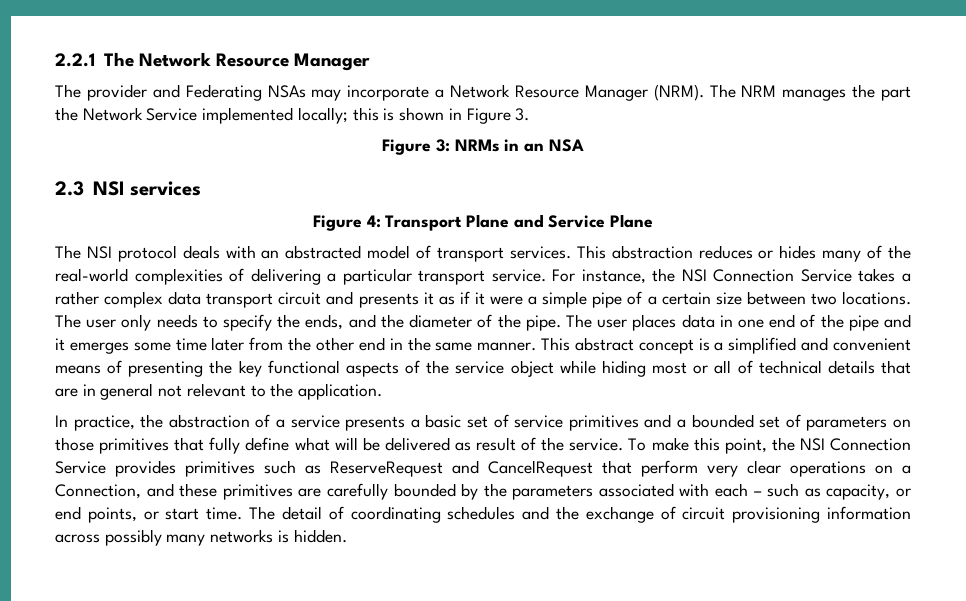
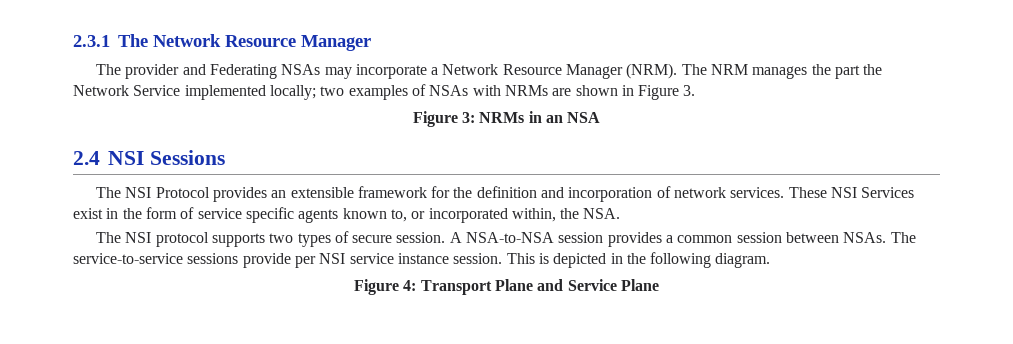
- 2.2.1 The Network Resource Manager
+ 2.3.1 The Network Resource Manager
- The NRM manages the part the Network Service implemented locally; this is shown in Figure 3.
+ The NRM manages the part the Network Service implemented locally; two examples of NSAs with NRMs are shown in Figure 3.
- 2.3 NSI services
+ 2.4 NSI Sessions
+ The NSI Protocol provides an extensible framework for the definition and incorporation of network services. These NSI Services exist in the form of service specific agents known to, or incorporated within, the NSA.
+ The NSI protocol supports two types of secure session. A NSA-to-NSA session provides a common session between NSAs. The service-to-service sessions provide per NSI service instance session. This is depicted in the following diagram.
- The NSI protocol deals with an abstracted model of transport services. This abstraction reduces or hides many of the real-world complexities of delivering a particular transport service. For instance, the NSI Connection Service takes a rather complex data transport circuit and presents it as if it were a simple pipe of a certain size between two locations. The user only needs to specify the ends, and the diameter of the pipe. The user places data in one end of the pipe and it emerges some time later from the other end in the same manner. This abstract concept is a simplified and convenient means of presenting the key functional aspects of the service object while hiding most or all of technical details that are in general not relevant to the application.
- In practice, the abstraction of a service presents a basic set of service primitives and a bounded set of parameters on those primitives that fully define what will be delivered as result of the service. To make this point, the NSI Connection Service provides primitives such as ReserveRequest and CancelRequest that perform very clear operations on a Connection, and these primitives are carefully bounded by the parameters associated with each – such as capacity, or end points, or start time. The detail of coordinating schedules and the exchange of circuit provisioning information across possibly many networks is hidden.

